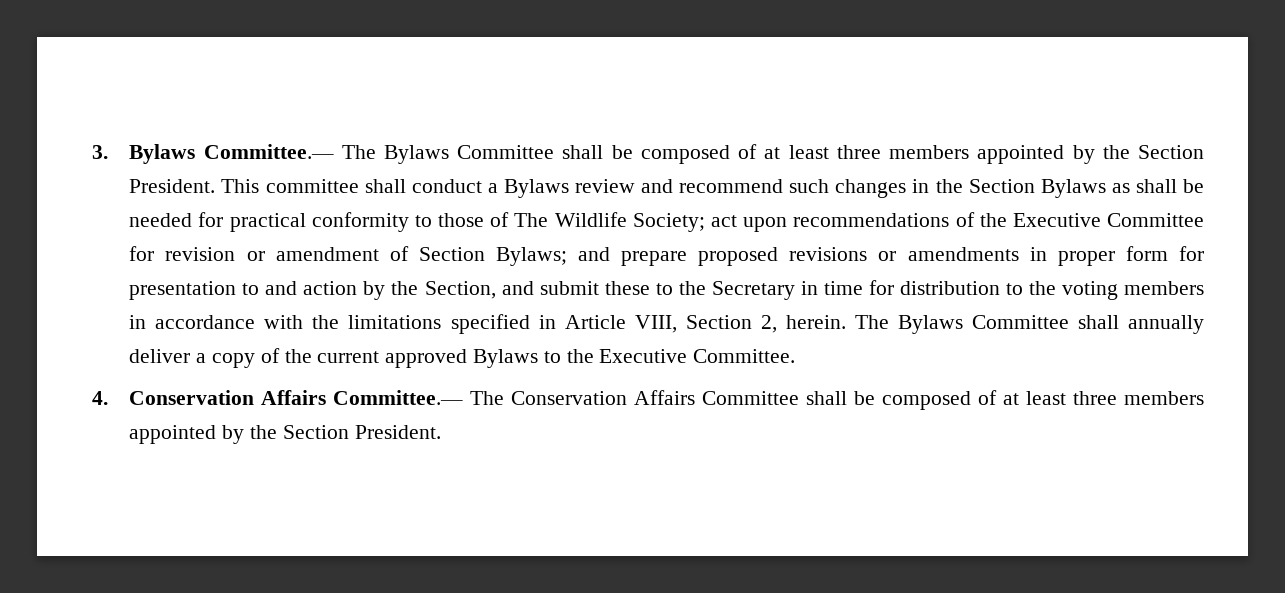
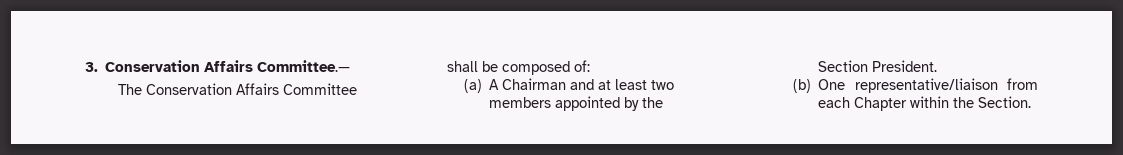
- 3. Bylaws Committee.— The Bylaws Committee shall be composed of at least three members appointed by the Section President. This committee shall conduct a Bylaws review and recommend such changes in the Section Bylaws as shall be needed for practical conformity to those of The Wildlife Society; act upon recommendations of the Executive Committee for revision or amendment of Section Bylaws; and prepare proposed revisions or amendments in proper form for presentation to and action by the Section, and submit these to the Secretary in time for distribution to the voting members in accordance with the limitations specified in Article VIII, Section 2, herein. The Bylaws Committee shall annually deliver a copy of the current approved Bylaws to the Executive Committee.
- 4. Conservation Affairs Committee.— The Conservation Affairs Committee shall be composed of at least three members appointed by the Section President.
+ 3. Conservation Affairs Committee.—
+ The Conservation Affairs Committee shall be composed of:
+ (a) A Chairman and at least two members appointed by the Section President.
+ (b) One representative/liaison from each Chapter within the Section.

